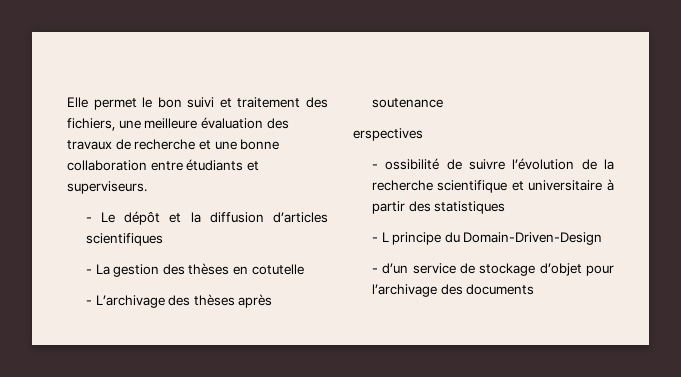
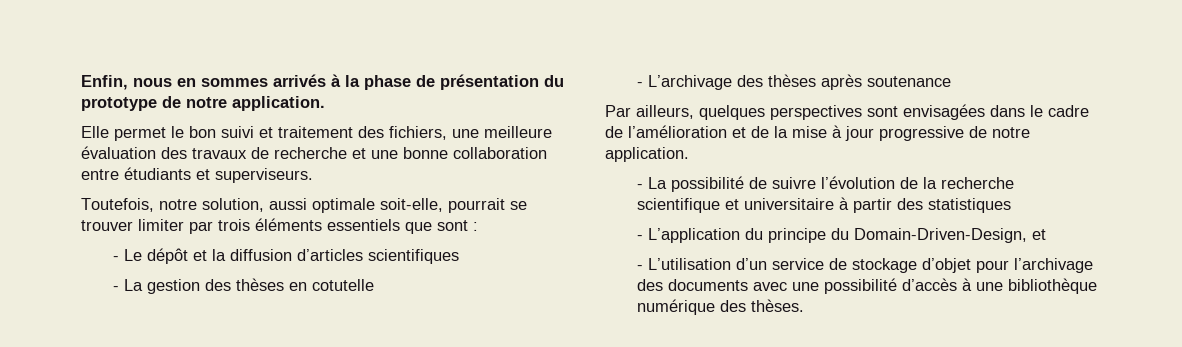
+ Enfin, nous en sommes arrivés à la phase de présentation du prototype de notre application.
+ Toutefois, notre solution, aussi optimale soit-elle, pourrait se trouver limiter par trois éléments essentiels que sont :
- erspectives
- - ossibilité de suivre l’évolution de la recherche scientifique et universitaire à partir des statistiques
+ Par ailleurs, quelques perspectives sont envisagées dans le cadre de l’amélioration et de la mise à jour progressive de notre application.
+ - La possibilité de suivre l’évolution de la recherche scientifique et universitaire à partir des statistiques
- - L principe du Domain-Driven-Design
- - d’un service de stockage d’objet pour l’archivage des documents
+ - L’application du principe du Domain-Driven-Design, et
+ - L’utilisation d’un service de stockage d’objet pour l’archivage des documents avec une possibilité d’accès à une bibliothèque numérique des thèses.

